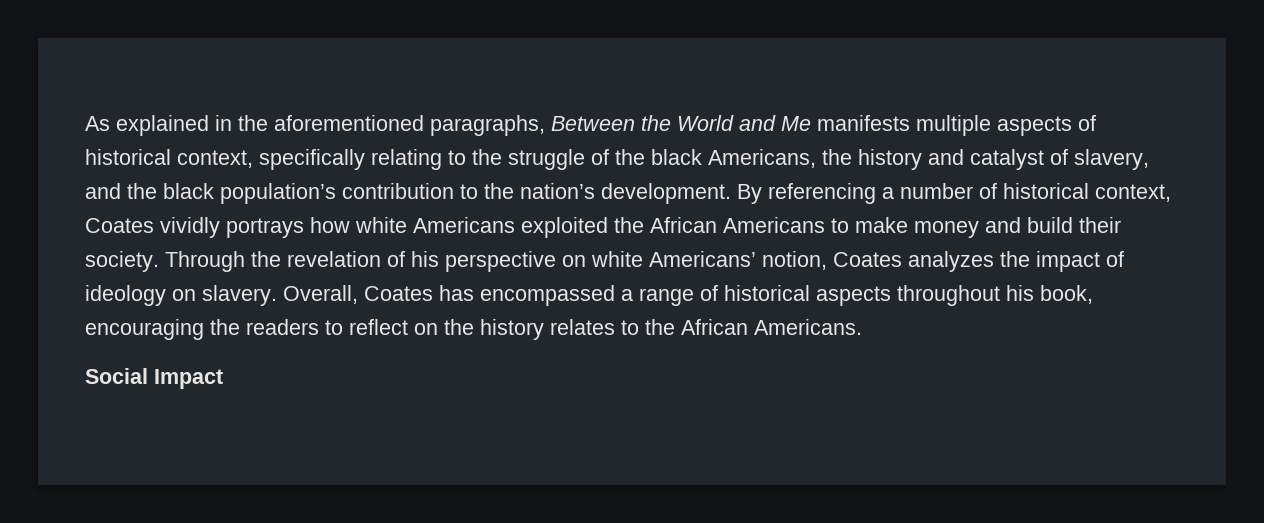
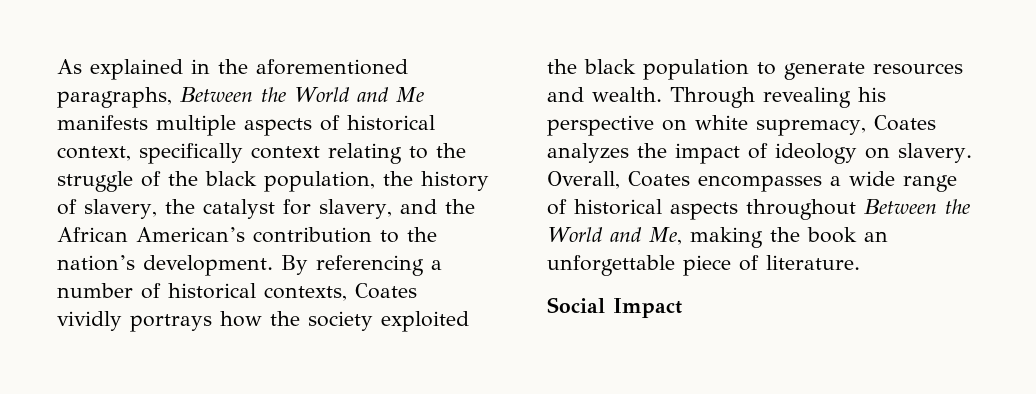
- As explained in the aforementioned paragraphs, Between the World and Me manifests multiple aspects of historical context, specifically relating to the struggle of the black Americans, the history and catalyst of slavery, and the black population’s contribution to the nation’s development.
+ As explained in the aforementioned paragraphs, Between the World and Me manifests multiple aspects of historical context, specifically context relating to the struggle of the black population, the history of slavery, the catalyst for slavery, and the African American’s contribution to the nation’s development.
- By referencing a number of historical context, Coates vividly portrays how white Americans exploited the African Americans to make money and build their society. Through the revelation of his perspective on white Americans’ notion, Coates analyzes the impact of ideology on slavery.
+ By referencing a number of historical contexts, Coates vividly portrays how the society exploited the black population to generate resources and wealth. Through revealing his perspective on white supremacy, Coates analyzes the impact of ideology on slavery.
- Overall, Coates has encompassed a range of historical aspects throughout his book, encouraging the readers to reflect on the history relates to the African Americans.
+ Overall, Coates encompasses a wide range of historical aspects throughout Between the World and Me, making the book an unforgettable piece of literature.

